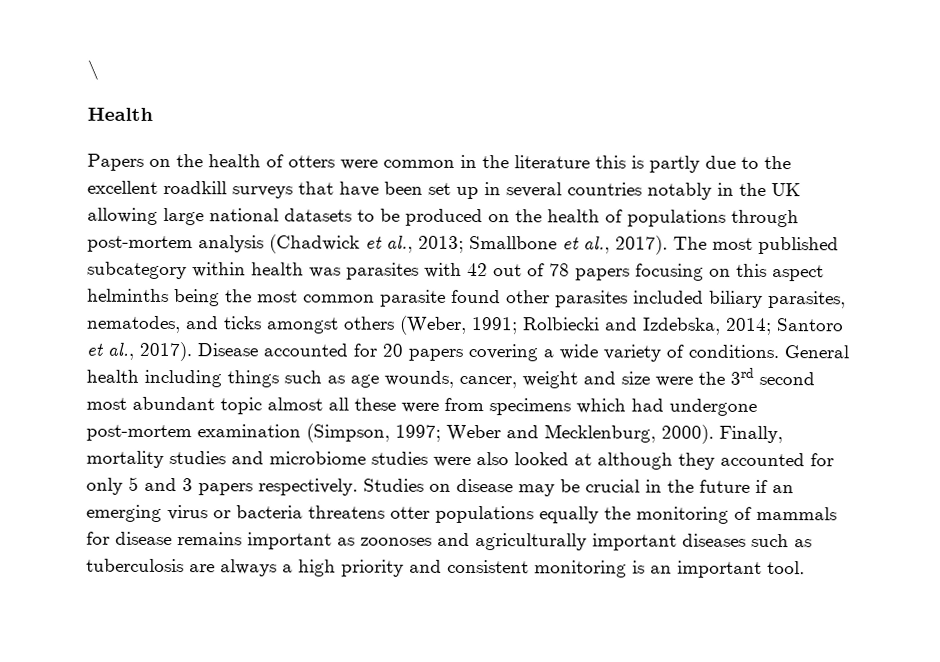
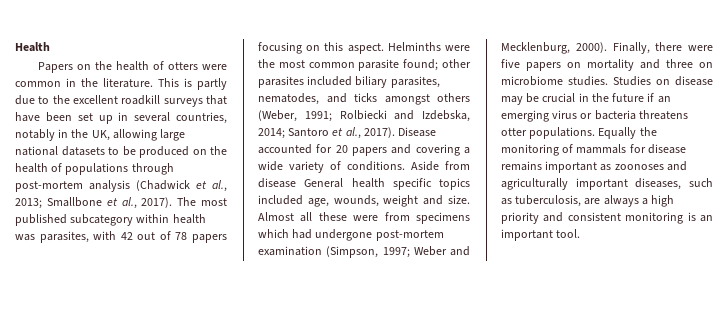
- \
- Papers on the health of otters were common in the literature this is partly due to the excellent roadkill surveys that have been set up in several countries notably in the UK allowing large national datasets to be produced on the health of populations through post-mortem analysis (Chadwick et al., 2013; Smallbone et al., 2017).
+ Papers on the health of otters were common in the literature. This is partly due to the excellent roadkill surveys that have been set up in several countries, notably in the UK, allowing large national datasets to be produced on the health of populations through post-mortem analysis (Chadwick et al., 2013; Smallbone et al., 2017).
- The most published subcategory within health was parasites with 42 out of 78 papers focusing on this aspect helminths being the most common parasite found other parasites included biliary parasites, nematodes, and ticks amongst others (Weber, 1991; Rolbiecki and Izdebska, 2014; Santoro et al., 2017).
+ The most published subcategory within health was parasites, with 42 out of 78 papers focusing on this aspect. Helminths were the most common parasite found; other parasites included biliary parasites, nematodes, and ticks amongst others (Weber, 1991; Rolbiecki and Izdebska, 2014; Santoro et al., 2017).
- Disease accounted for 20 papers covering a wide variety of conditions.
+ Disease accounted for 20 papers and covering a wide variety of conditions.
- General health including things such as age wounds, cancer, weight and size were the 3rd second most abundant topic almost all these were from specimens which had undergone post-mortem examination (Simpson, 1997; Weber and Mecklenburg, 2000).
+ Aside from disease General health specific topics included age, wounds, weight and size. Almost all these were from specimens which had undergone post-mortem examination (Simpson, 1997; Weber and Mecklenburg, 2000).
- Finally, mortality studies and microbiome studies were also looked at although they accounted for only 5 and 3 papers respectively.
+ Finally, there were five papers on mortality and three on microbiome studies.
- Studies on disease may be crucial in the future if an emerging virus or bacteria threatens otter populations equally the monitoring of mammals for disease remains important as zoonoses and agriculturally important diseases such as tuberculosis are always a high priority and consistent monitoring is an important tool.
+ Studies on disease may be crucial in the future if an emerging virus or bacteria threatens otter populations. Equally the monitoring of mammals for disease remains important as zoonoses and agriculturally important diseases, such as tuberculosis, are always a high priority and consistent monitoring is an important tool.

